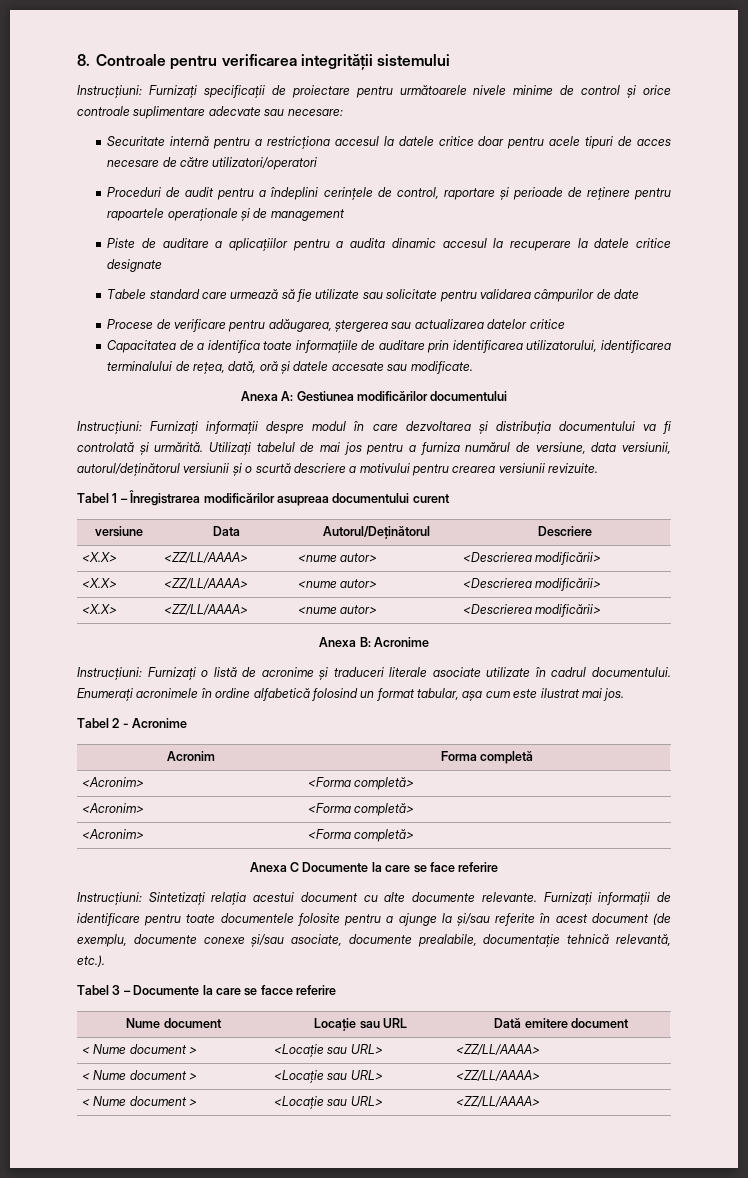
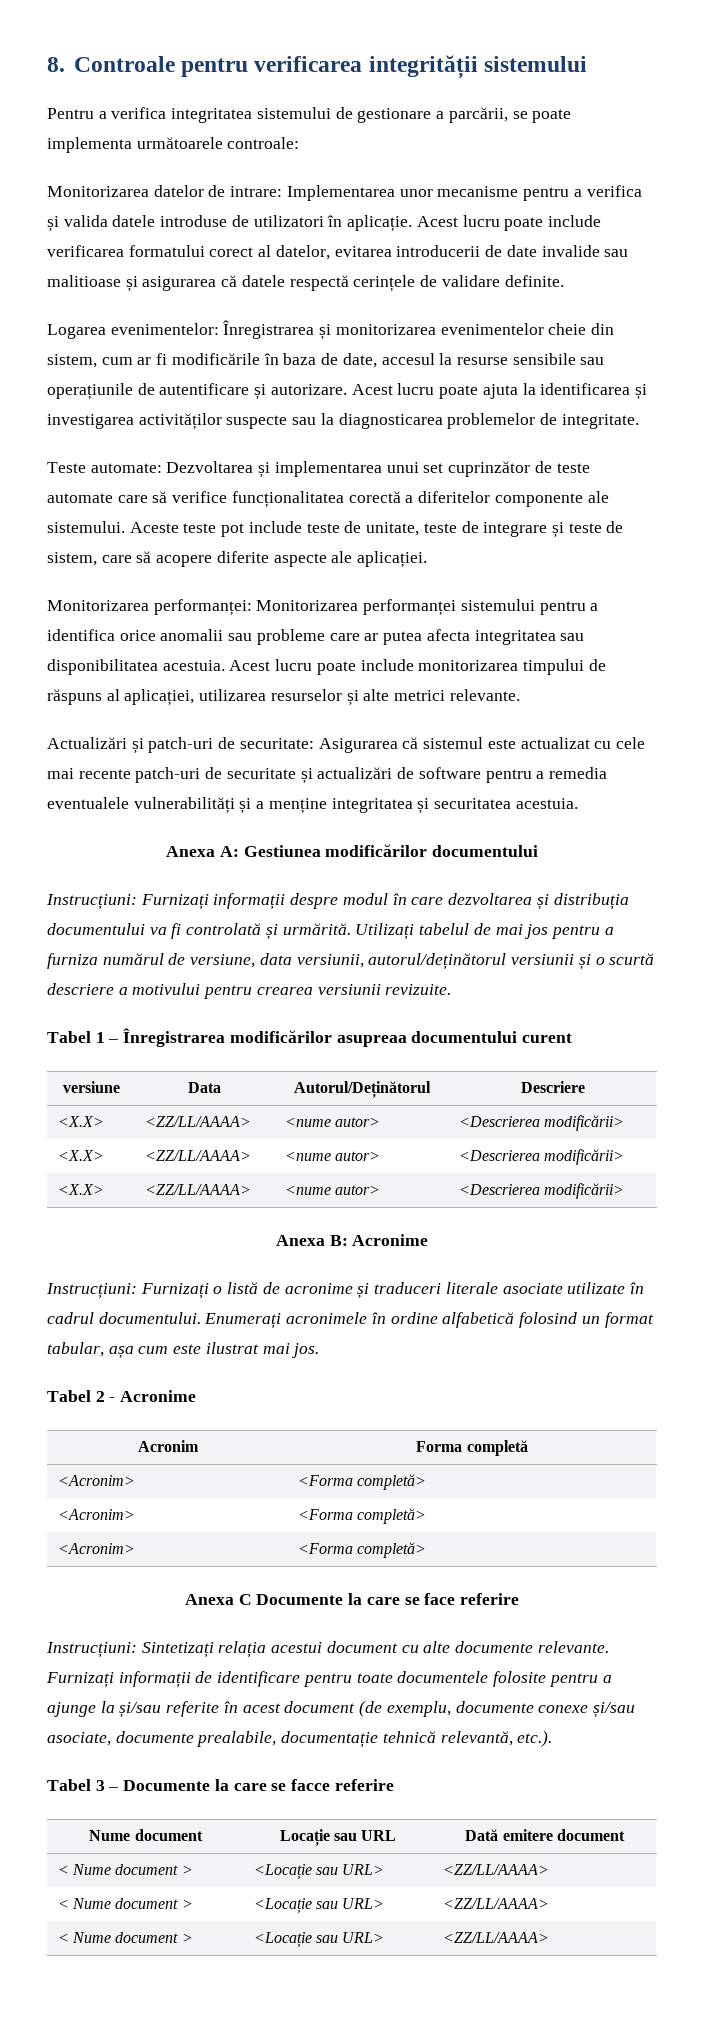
- Instrucțiuni: Furnizați specificații de proiectare pentru următoarele nivele minime de control și orice controale suplimentare adecvate sau necesare:
- Securitate internă pentru a restricționa accesul la datele critice doar pentru acele tipuri de acces necesare de către utilizatori/operatori
- Proceduri de audit pentru a îndeplini cerințele de control, raportare și perioade de reținere pentru rapoartele operaționale și de management
- Piste de auditare a aplicațiilor pentru a audita dinamic accesul la recuperare la datele critice designate
- Tabele standard care urmează să fie utilizate sau solicitate pentru validarea câmpurilor de date
- Procese de verificare pentru adăugarea, ștergerea sau actualizarea datelor critice
- Capacitatea de a identifica toate informațiile de auditare prin identificarea utilizatorului, identificarea terminalului de rețea, dată, oră și datele accesate sau modificate.
+ Pentru a verifica integritatea sistemului de gestionare a parcării, se poate implementa următoarele controale:
+ Monitorizarea datelor de intrare: Implementarea unor mecanisme pentru a verifica și valida datele introduse de utilizatori în aplicație. Acest lucru poate include verificarea formatului corect al datelor, evitarea introducerii de date invalide sau malitioase și asigurarea că datele respectă cerințele de validare definite.
+ Logarea evenimentelor: Înregistrarea și monitorizarea evenimentelor cheie din sistem, cum ar fi modificările în baza de date, accesul la resurse sensibile sau operațiunile de autentificare și autorizare. Acest lucru poate ajuta la identificarea și investigarea activităților suspecte sau la diagnosticarea problemelor de integritate.
+ Teste automate: Dezvoltarea și implementarea unui set cuprinzător de teste automate care să verifice funcționalitatea corectă a diferitelor componente ale sistemului. Aceste teste pot include teste de unitate, teste de integrare și teste de sistem, care să acopere diferite aspecte ale aplicației.
+ Monitorizarea performanței: Monitorizarea performanței sistemului pentru a identifica orice anomalii sau probleme care ar putea afecta integritatea sau disponibilitatea acestuia. Acest lucru poate include monitorizarea timpului de răspuns al aplicației, utilizarea resurselor și alte metrici relevante.
+ Actualizări și patch-uri de securitate: Asigurarea că sistemul este actualizat cu cele mai recente patch-uri de securitate și actualizări de software pentru a remedia eventualele vulnerabilități și a menține integritatea și securitatea acestuia.

